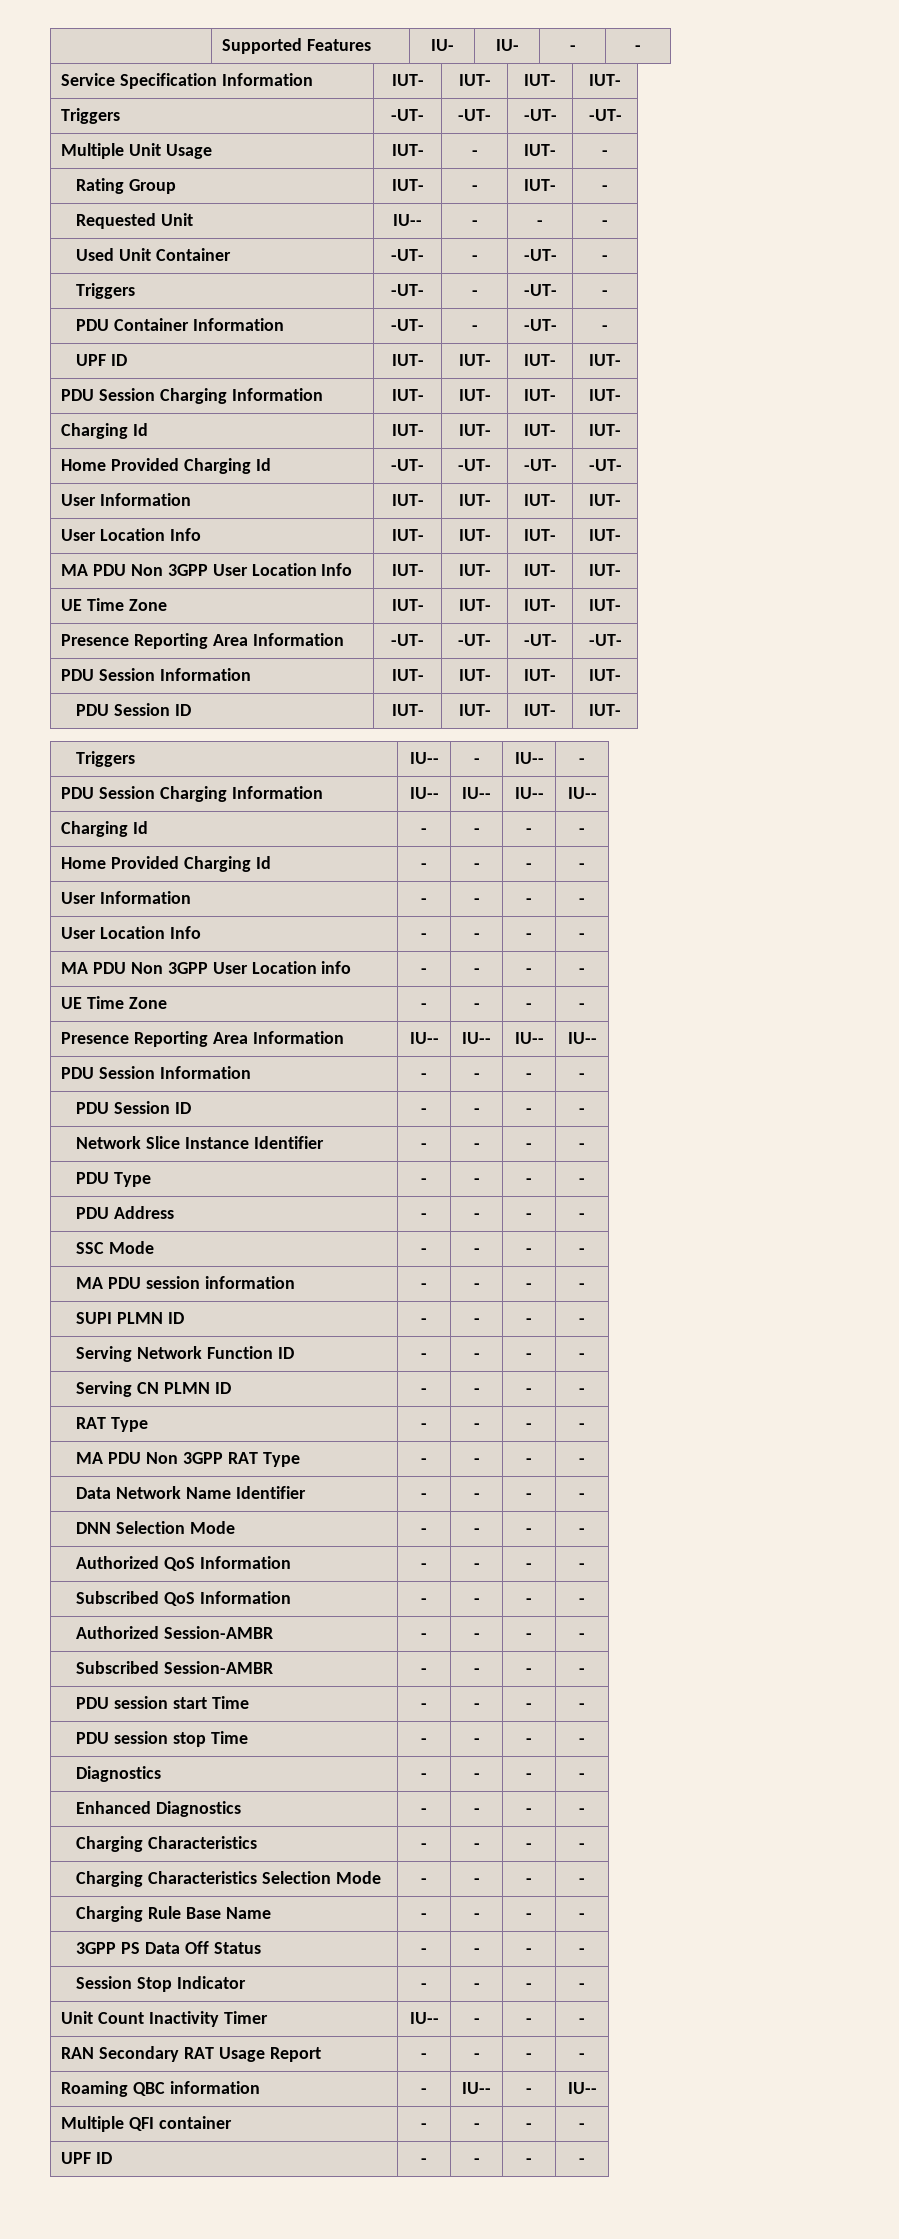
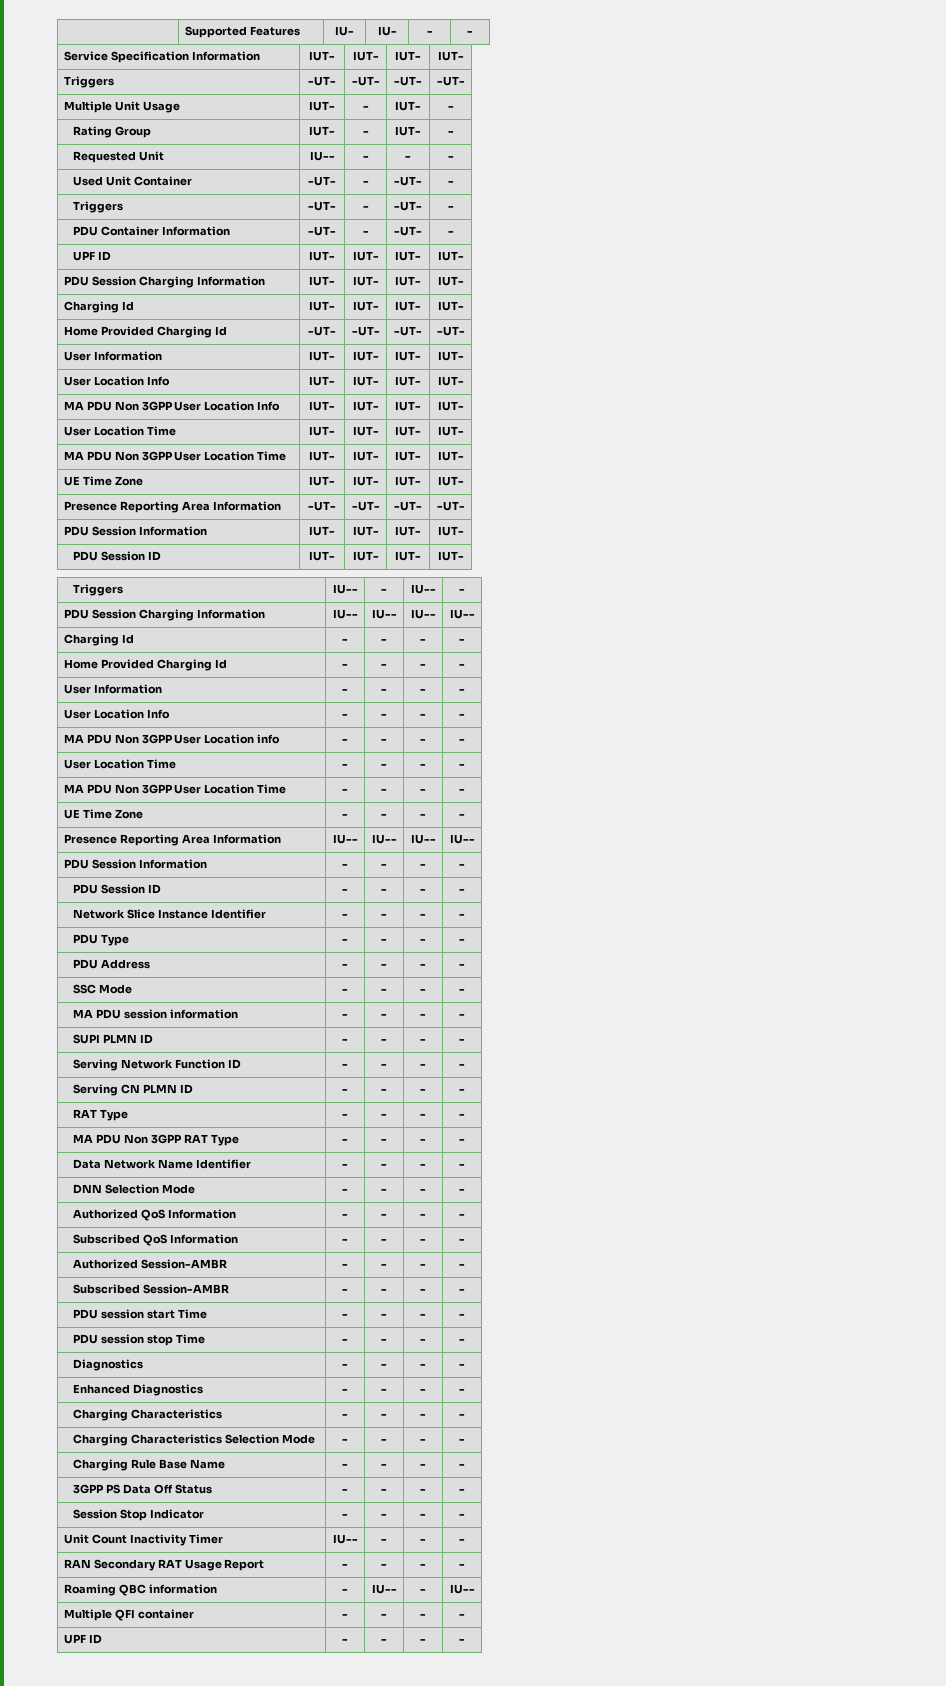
  MA PDU Non 3GPP User Location Info | IUT- | IUT- | IUT- | IUT-
+ User Location Time | IUT- | IUT- | IUT- | IUT-
+ MA PDU Non 3GPP User Location Time | IUT- | IUT- | IUT- | IUT-
  MA PDU Non 3GPP User Location info | - | - | - | -
+ User Location Time | - | - | - | -
+ MA PDU Non 3GPP User Location Time | - | - | - | -

